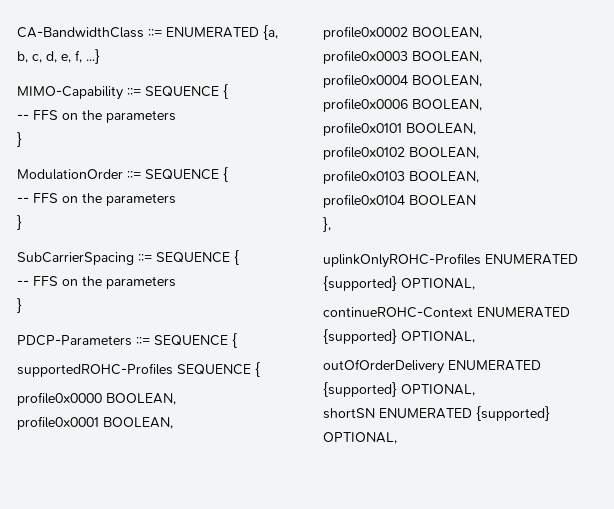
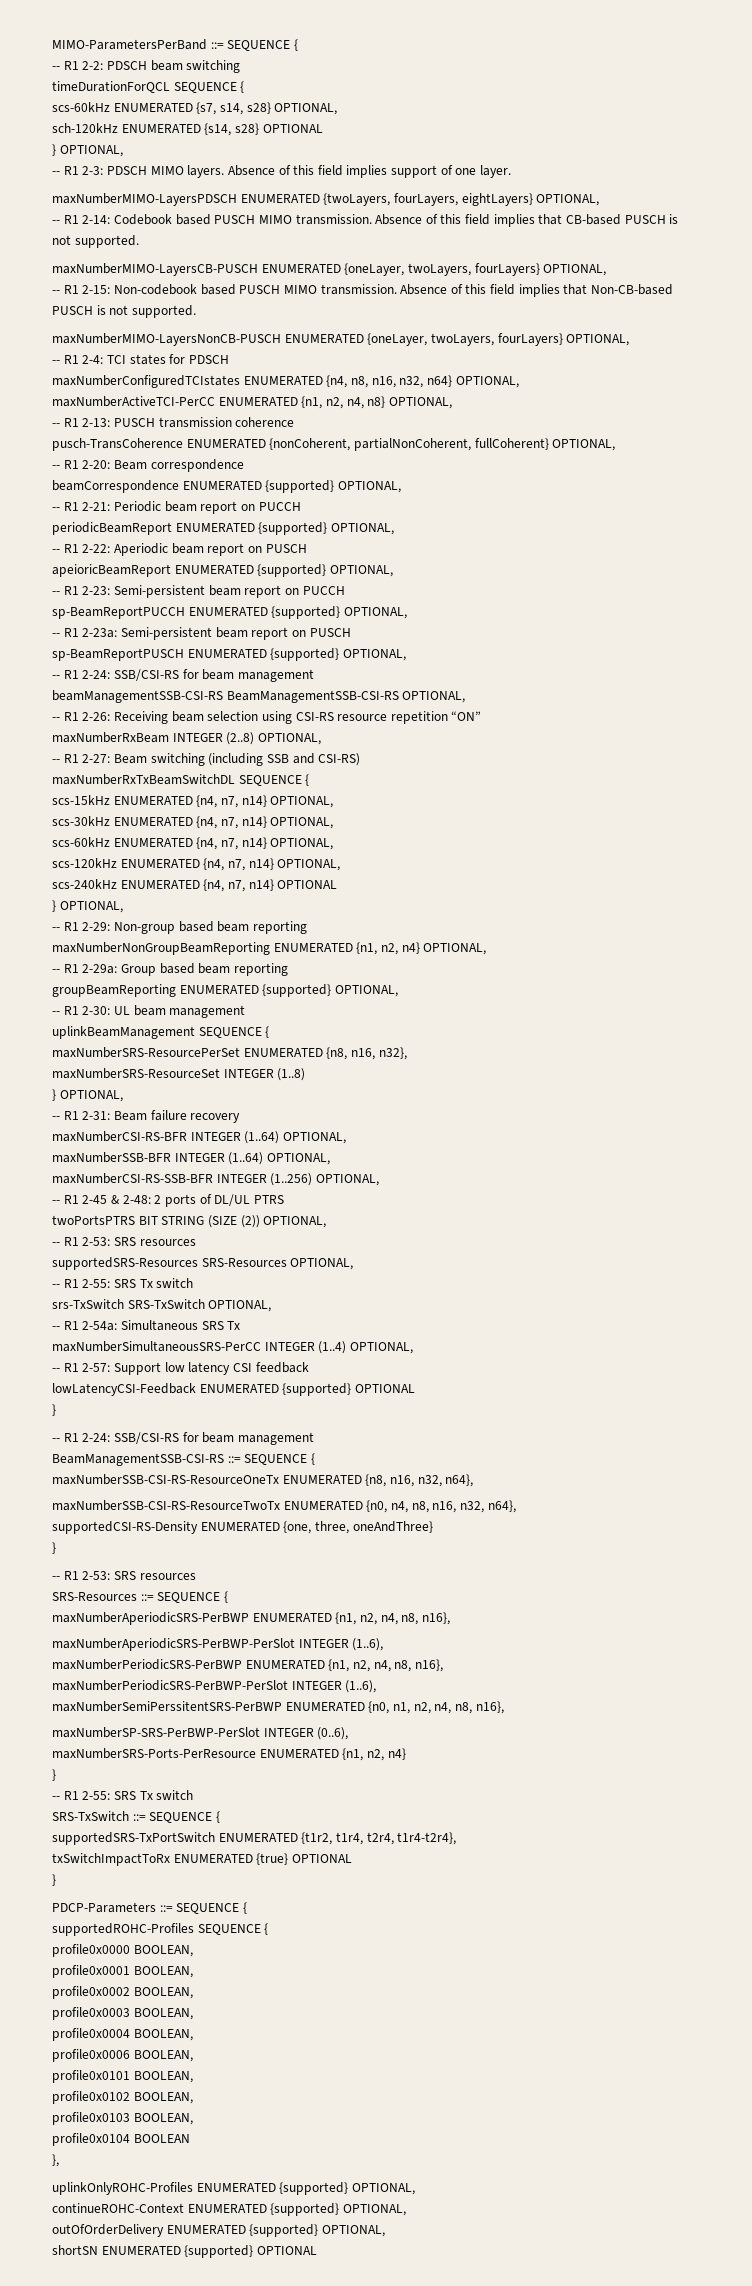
- CA-BandwidthClass ::= ENUMERATED {a, b, c, d, e, f, ...}
- MIMO-Capability ::= SEQUENCE {
- -- FFS on the parameters
+ MIMO-ParametersPerBand ::= SEQUENCE {
+ -- R1 2-2: PDSCH beam switching
+ timeDurationForQCL SEQUENCE {
+ scs-60kHz ENUMERATED {s7, s14, s28} OPTIONAL,
+ sch-120kHz ENUMERATED {s14, s28} OPTIONAL
+ } OPTIONAL,
+ -- R1 2-3: PDSCH MIMO layers. Absence of this field implies support of one layer.
+ maxNumberMIMO-LayersPDSCH ENUMERATED {twoLayers, fourLayers, eightLayers} OPTIONAL,
+ -- R1 2-14: Codebook based PUSCH MIMO transmission. Absence of this field implies that CB-based PUSCH is not supported.
+ maxNumberMIMO-LayersCB-PUSCH ENUMERATED {oneLayer, twoLayers, fourLayers} OPTIONAL,
+ -- R1 2-15: Non-codebook based PUSCH MIMO transmission. Absence of this field implies that Non-CB-based PUSCH is not supported.
+ maxNumberMIMO-LayersNonCB-PUSCH ENUMERATED {oneLayer, twoLayers, fourLayers} OPTIONAL,
+ -- R1 2-4: TCI states for PDSCH
+ maxNumberConfiguredTCIstates ENUMERATED {n4, n8, n16, n32, n64} OPTIONAL,
+ maxNumberActiveTCI-PerCC ENUMERATED {n1, n2, n4, n8} OPTIONAL,
+ -- R1 2-13: PUSCH transmission coherence
+ pusch-TransCoherence ENUMERATED {nonCoherent, partialNonCoherent, fullCoherent} OPTIONAL,
+ -- R1 2-20: Beam correspondence
+ beamCorrespondence ENUMERATED {supported} OPTIONAL,
+ -- R1 2-21: Periodic beam report on PUCCH
+ periodicBeamReport ENUMERATED {supported} OPTIONAL,
+ -- R1 2-22: Aperiodic beam report on PUSCH
+ apeioricBeamReport ENUMERATED {supported} OPTIONAL,
+ -- R1 2-23: Semi-persistent beam report on PUCCH
+ sp-BeamReportPUCCH ENUMERATED {supported} OPTIONAL,
+ -- R1 2-23a: Semi-persistent beam report on PUSCH
+ sp-BeamReportPUSCH ENUMERATED {supported} OPTIONAL,
+ -- R1 2-24: SSB/CSI-RS for beam management
+ beamManagementSSB-CSI-RS BeamManagementSSB-CSI-RS OPTIONAL,
+ -- R1 2-26: Receiving beam selection using CSI-RS resource repetition “ON”
+ maxNumberRxBeam INTEGER (2..8) OPTIONAL,
+ -- R1 2-27: Beam switching (including SSB and CSI-RS)
+ maxNumberRxTxBeamSwitchDL SEQUENCE {
+ scs-15kHz ENUMERATED {n4, n7, n14} OPTIONAL,
+ scs-30kHz ENUMERATED {n4, n7, n14} OPTIONAL,
+ scs-60kHz ENUMERATED {n4, n7, n14} OPTIONAL,
+ scs-120kHz ENUMERATED {n4, n7, n14} OPTIONAL,
+ scs-240kHz ENUMERATED {n4, n7, n14} OPTIONAL
+ } OPTIONAL,
+ -- R1 2-29: Non-group based beam reporting
+ maxNumberNonGroupBeamReporting ENUMERATED {n1, n2, n4} OPTIONAL,
+ -- R1 2-29a: Group based beam reporting
+ groupBeamReporting ENUMERATED {supported} OPTIONAL,
+ -- R1 2-30: UL beam management
+ uplinkBeamManagement SEQUENCE {
+ maxNumberSRS-ResourcePerSet ENUMERATED {n8, n16, n32},
+ maxNumberSRS-ResourceSet INTEGER (1..8)
+ } OPTIONAL,
+ -- R1 2-31: Beam failure recovery
+ maxNumberCSI-RS-BFR INTEGER (1..64) OPTIONAL,
+ maxNumberSSB-BFR INTEGER (1..64) OPTIONAL,
+ maxNumberCSI-RS-SSB-BFR INTEGER (1..256) OPTIONAL,
+ -- R1 2-45 & 2-48: 2 ports of DL/UL PTRS
+ twoPortsPTRS BIT STRING (SIZE (2)) OPTIONAL,
+ -- R1 2-53: SRS resources
+ supportedSRS-Resources SRS-Resources OPTIONAL,
+ -- R1 2-55: SRS Tx switch
+ srs-TxSwitch SRS-TxSwitch OPTIONAL,
+ -- R1 2-54a: Simultaneous SRS Tx
+ maxNumberSimultaneousSRS-PerCC INTEGER (1..4) OPTIONAL,
+ -- R1 2-57: Support low latency CSI feedback
+ lowLatencyCSI-Feedback ENUMERATED {supported} OPTIONAL
  }
- ModulationOrder ::= SEQUENCE {
- -- FFS on the parameters
+ -- R1 2-24: SSB/CSI-RS for beam management
+ BeamManagementSSB-CSI-RS ::= SEQUENCE {
+ maxNumberSSB-CSI-RS-ResourceOneTx ENUMERATED {n8, n16, n32, n64},
+ maxNumberSSB-CSI-RS-ResourceTwoTx ENUMERATED {n0, n4, n8, n16, n32, n64},
+ supportedCSI-RS-Density ENUMERATED {one, three, oneAndThree}
  }
- SubCarrierSpacing ::= SEQUENCE {
- -- FFS on the parameters
+ -- R1 2-53: SRS resources
+ SRS-Resources ::= SEQUENCE {
+ maxNumberAperiodicSRS-PerBWP ENUMERATED {n1, n2, n4, n8, n16},
+ maxNumberAperiodicSRS-PerBWP-PerSlot INTEGER (1..6),
+ maxNumberPeriodicSRS-PerBWP ENUMERATED {n1, n2, n4, n8, n16},
+ maxNumberPeriodicSRS-PerBWP-PerSlot INTEGER (1..6),
+ maxNumberSemiPerssitentSRS-PerBWP ENUMERATED {n0, n1, n2, n4, n8, n16},
+ maxNumberSP-SRS-PerBWP-PerSlot INTEGER (0..6),
+ maxNumberSRS-Ports-PerResource ENUMERATED {n1, n2, n4}
+ }
+ -- R1 2-55: SRS Tx switch
+ SRS-TxSwitch ::= SEQUENCE {
+ supportedSRS-TxPortSwitch ENUMERATED {t1r2, t1r4, t2r4, t1r4-t2r4},
+ txSwitchImpactToRx ENUMERATED {true} OPTIONAL
- shortSN ENUMERATED {supported} OPTIONAL,
+ shortSN ENUMERATED {supported} OPTIONAL

